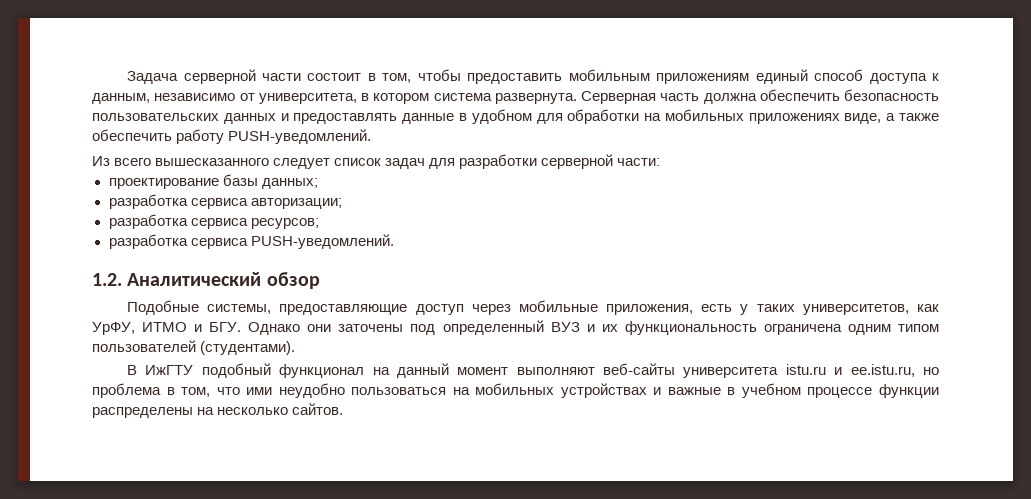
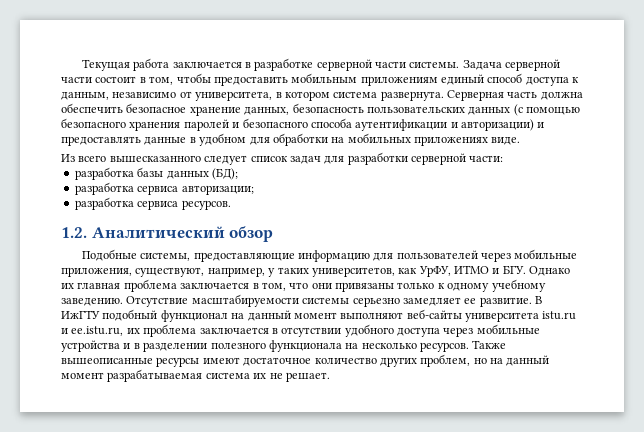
+ Текущая работа заключается в разработке серверной части системы.
- Серверная часть должна обеспечить безопасность пользовательских данных и предоставлять данные в удобном для обработки на мобильных приложениях виде, а также обеспечить работу PUSH-уведомлений.
+ Серверная часть должна обеспечить безопасное хранение данных, безопасность пользовательских данных (с помощью безопасного хранения паролей и безопасного способа аутентификации и авторизации) и предоставлять данные в удобном для обработки на мобильных приложениях виде.
- проектирование базы данных;
+ разработка базы данных (БД);
- разработка сервиса ресурсов;
- разработка сервиса PUSH-уведомлений.
+ разработка сервиса ресурсов.
- Подобные системы, предоставляющие доступ через мобильные приложения, есть у таких университетов, как УрФУ, ИТМО и БГУ. Однако они заточены под определенный ВУЗ и их функциональность ограничена одним типом пользователей (студентами).
- В ИжГТУ подобный функционал на данный момент выполняют веб-сайты университета istu.ru и ee.istu.ru, но проблема в том, что ими неудобно пользоваться на мобильных устройствах и важные в учебном процессе функции распределены на несколько сайтов.
+ Подобные системы, предоставляющие информацию для пользователей через мобильные приложения, существуют, например, у таких университетов, как УрФУ, ИТМО и БГУ. Однако их главная проблема заключается в том, что они привязаны только к одному учебному заведению. Отсутствие масштабируемости системы серьезно замедляет ее развитие. В ИжГТУ подобный функционал на данный момент выполняют веб-сайты университета istu.ru и ee.istu.ru, их проблема заключается в отсутствии удобного доступа через мобильные устройства и в разделении полезного функционала на несколько ресурсов. Также вышеописанные ресурсы имеют достаточное количество других проблем, но на данный момент разрабатываемая система их не решает.

